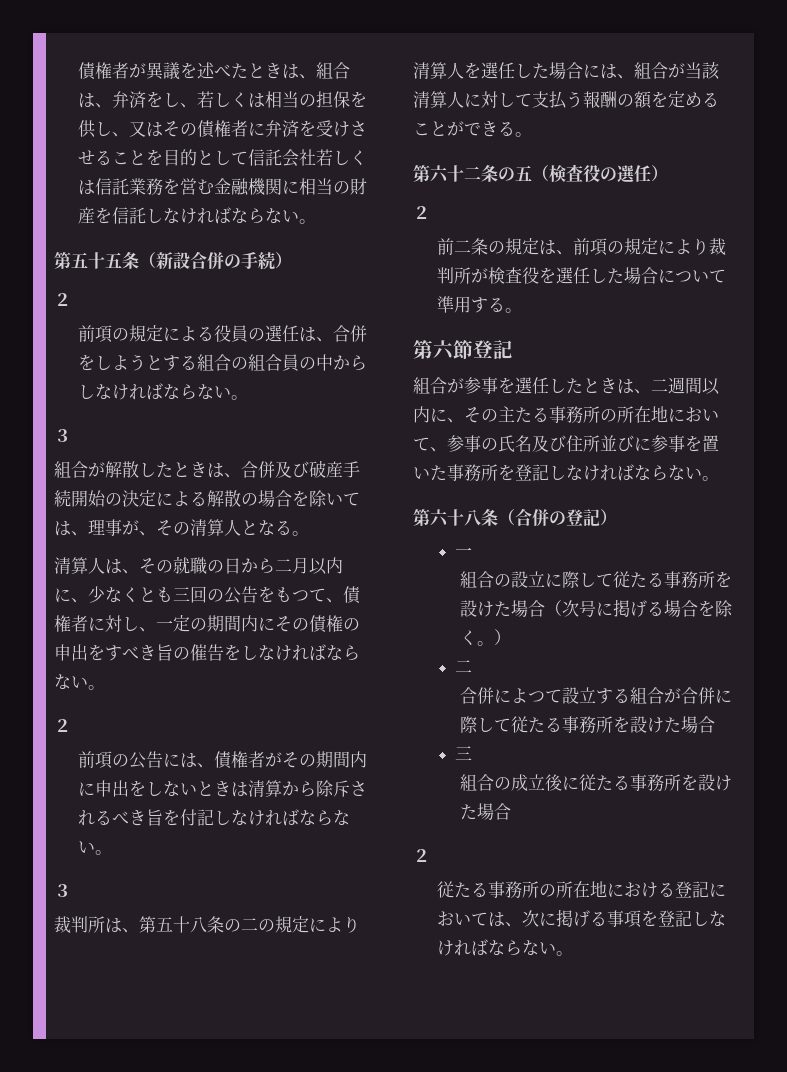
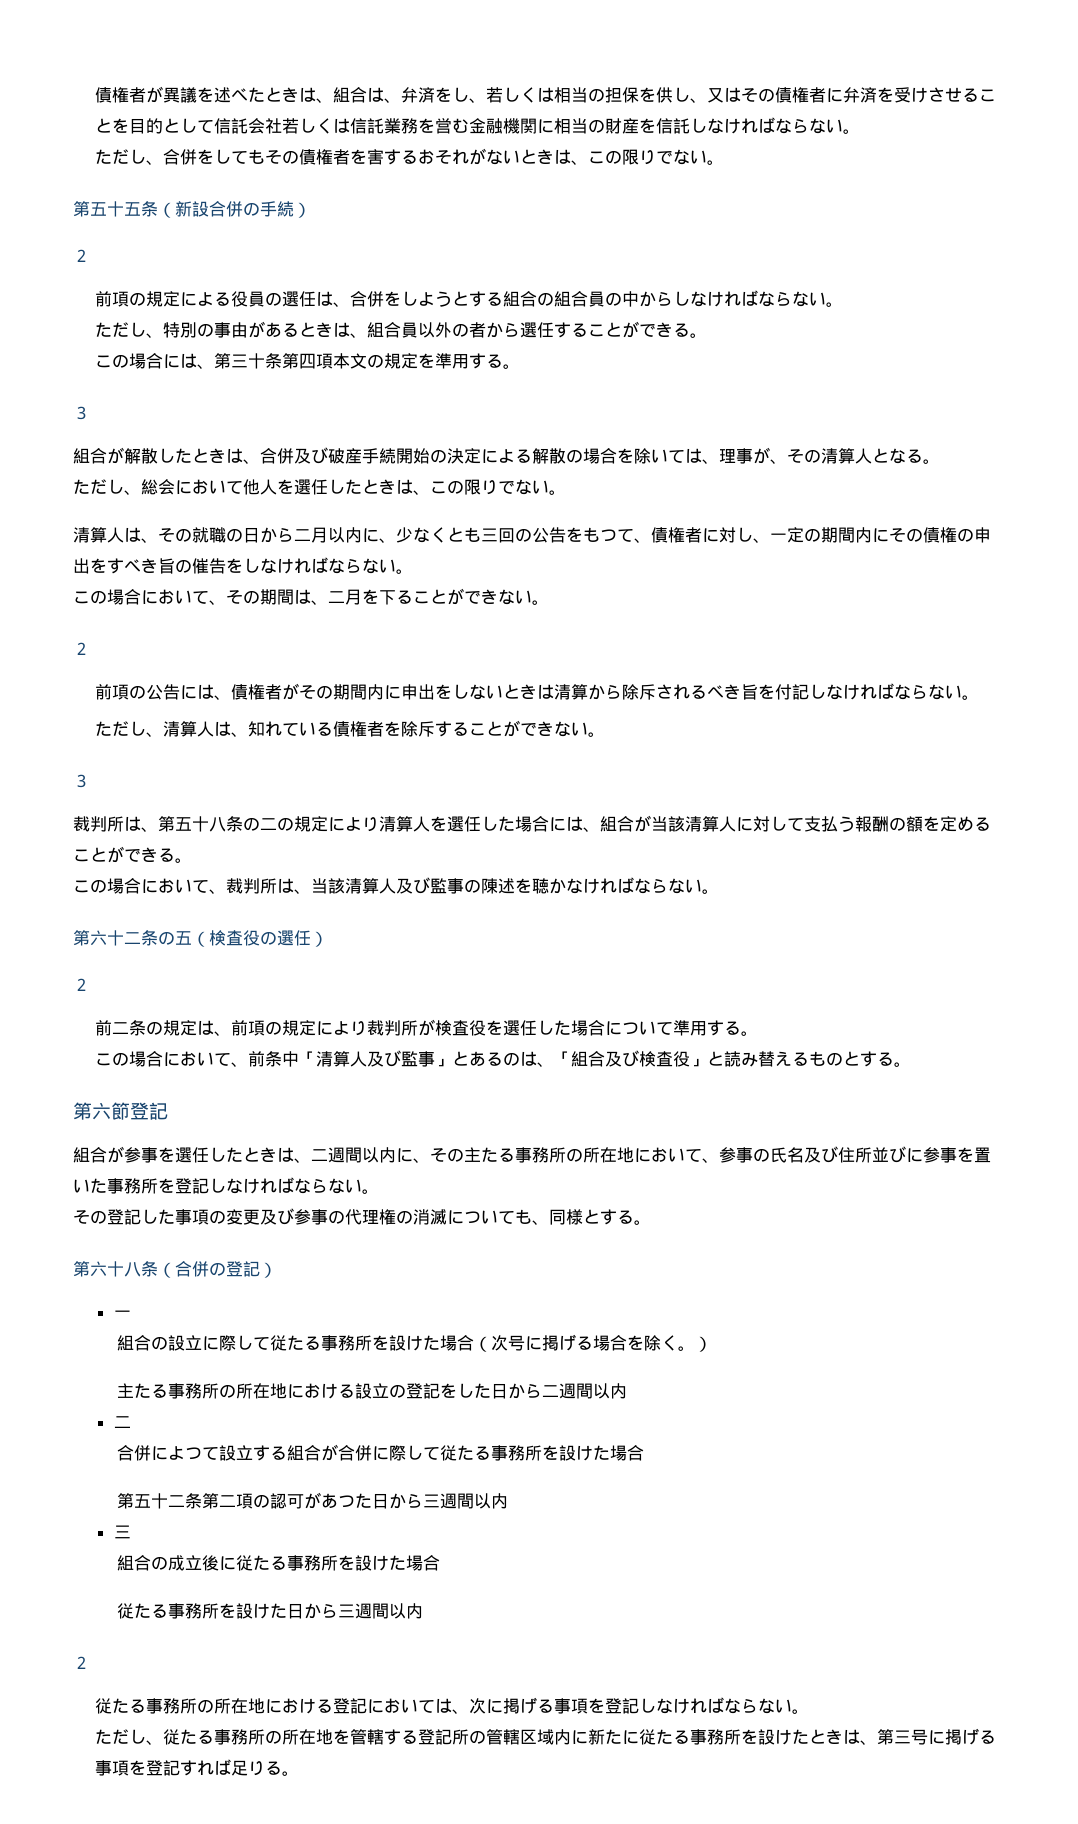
+ ただし、合併をしてもその債権者を害するおそれがないときは、この限りでない。
+ ただし、特別の事由があるときは、組合員以外の者から選任することができる。
+ この場合には、第三十条第四項本文の規定を準用する。
+ ただし、総会において他人を選任したときは、この限りでない。
+ この場合において、その期間は、二月を下ることができない。
+ ただし、清算人は、知れている債権者を除斥することができない。
+ この場合において、裁判所は、当該清算人及び監事の陳述を聴かなければならない。
+ この場合において、前条中「清算人及び監事」とあるのは、「組合及び検査役」と読み替えるものとする。
+ その登記した事項の変更及び参事の代理権の消滅についても、同様とする。
+ 主たる事務所の所在地における設立の登記をした日から二週間以内
+ 第五十二条第二項の認可があつた日から三週間以内
+ 従たる事務所を設けた日から三週間以内
+ ただし、従たる事務所の所在地を管轄する登記所の管轄区域内に新たに従たる事務所を設けたときは、第三号に掲げる事項を登記すれば足りる。

